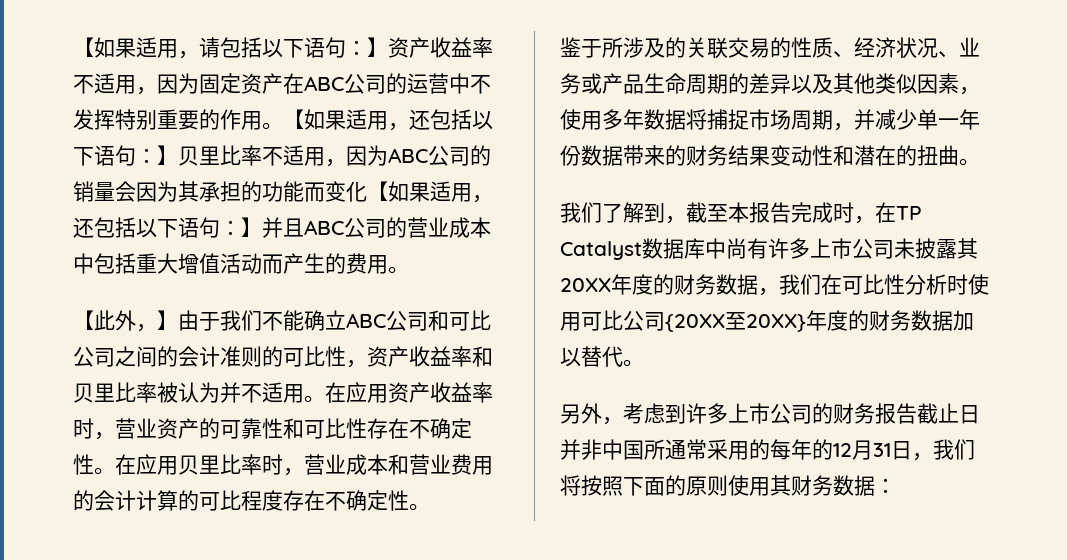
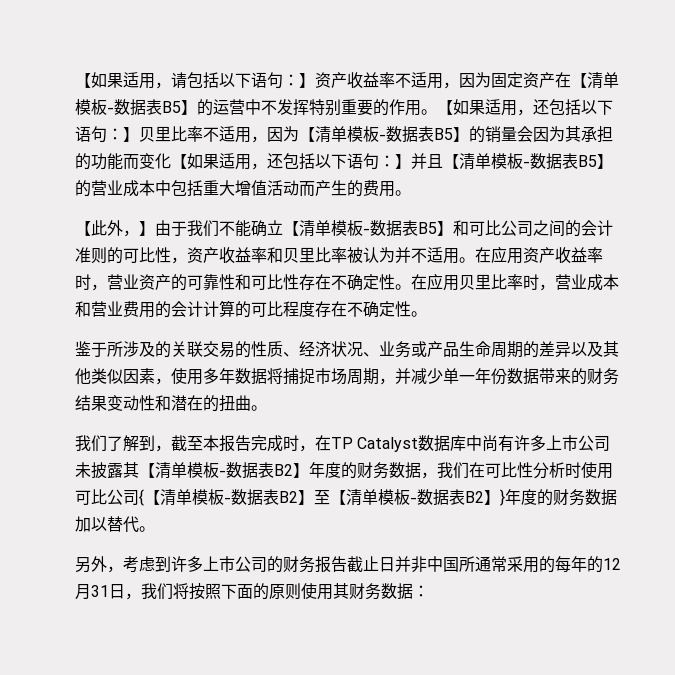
- 【如果适用，请包括以下语句：】资产收益率不适用，因为固定资产在ABC公司的运营中不发挥特别重要的作用。
+ 【如果适用，请包括以下语句：】资产收益率不适用，因为固定资产在【清单模板-数据表B5】的运营中不发挥特别重要的作用。
- 【如果适用，还包括以下语句：】贝里比率不适用，因为ABC公司的销量会因为其承担的功能而变化【如果适用，还包括以下语句：】并且ABC公司的营业成本中包括重大增值活动而产生的费用。
+ 【如果适用，还包括以下语句：】贝里比率不适用，因为【清单模板-数据表B5】的销量会因为其承担的功能而变化【如果适用，还包括以下语句：】并且【清单模板-数据表B5】的营业成本中包括重大增值活动而产生的费用。
- 【此外，】由于我们不能确立ABC公司和可比公司之间的会计准则的可比性，资产收益率和贝里比率被认为并不适用。
+ 【此外，】由于我们不能确立【清单模板-数据表B5】和可比公司之间的会计准则的可比性，资产收益率和贝里比率被认为并不适用。
- 我们了解到，截至本报告完成时，在TP Catalyst数据库中尚有许多上市公司未披露其20XX年度的财务数据，我们在可比性分析时使用可比公司{20XX至20XX}年度的财务数据加以替代。
+ 我们了解到，截至本报告完成时，在TP Catalyst数据库中尚有许多上市公司未披露其【清单模板-数据表B2】年度的财务数据，我们在可比性分析时使用可比公司{【清单模板-数据表B2】至【清单模板-数据表B2】}年度的财务数据加以替代。

